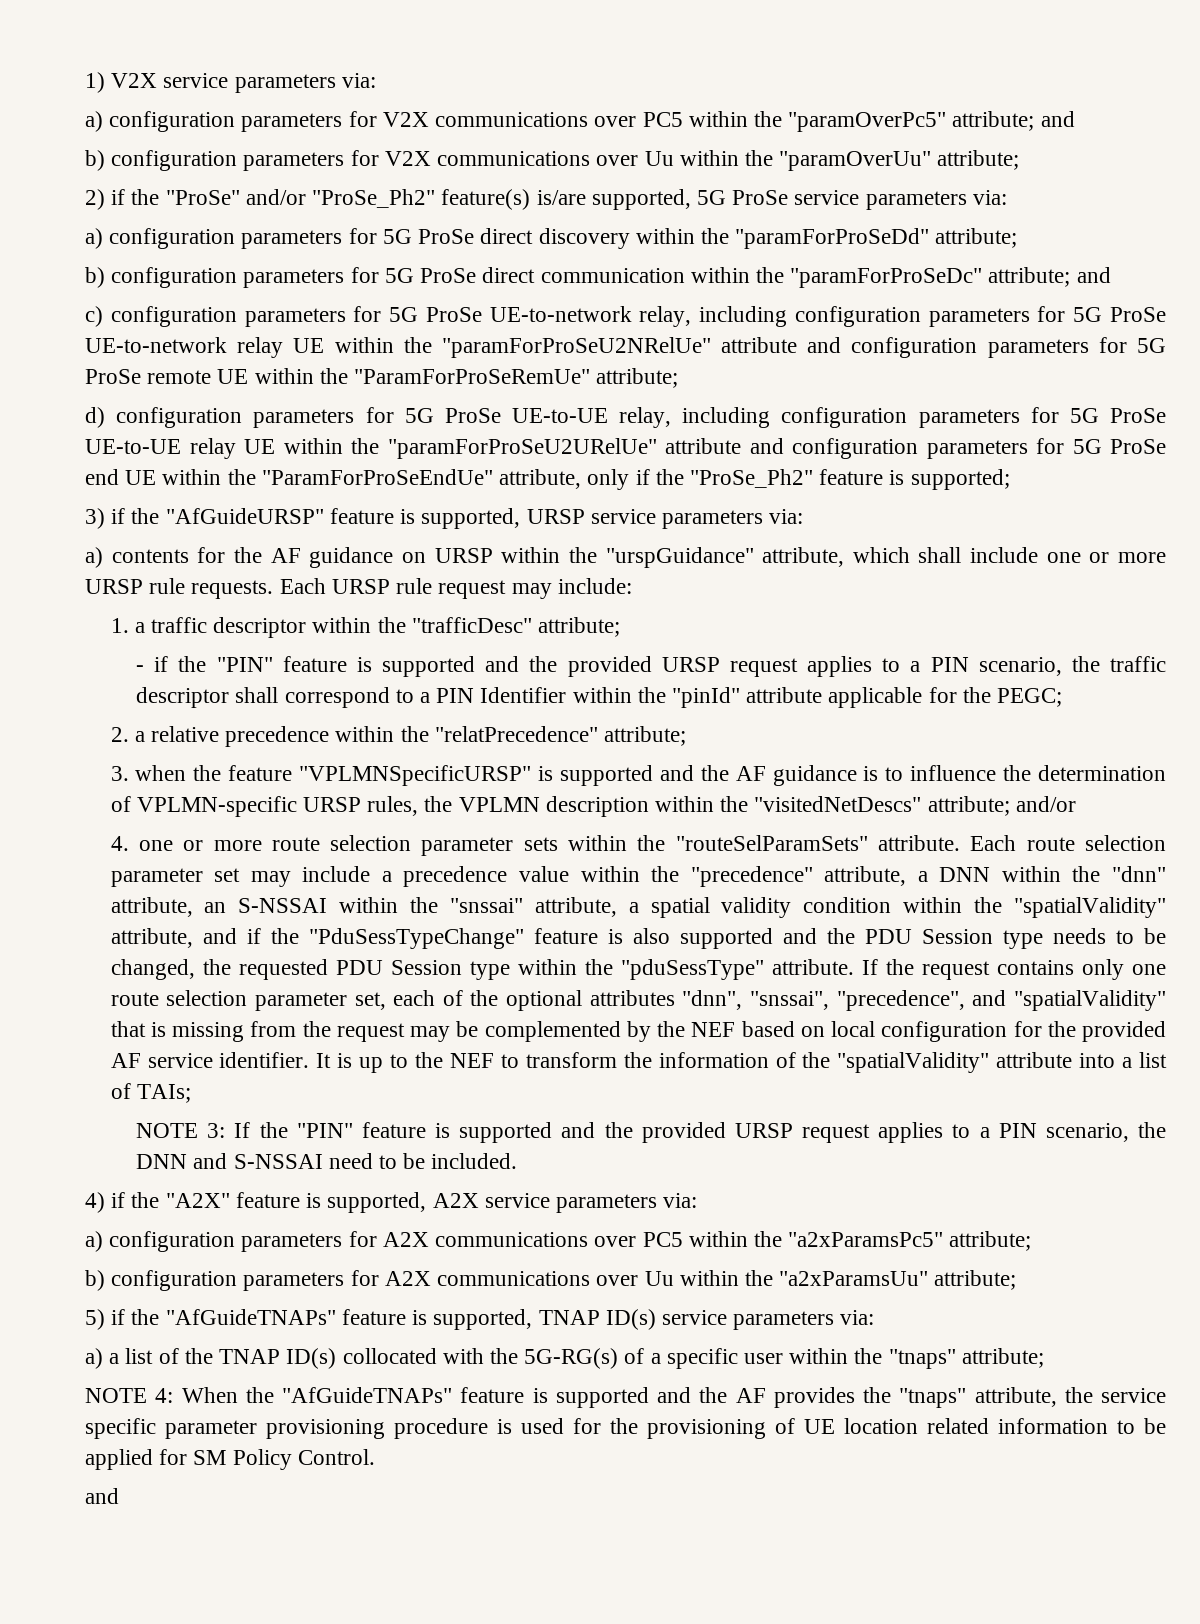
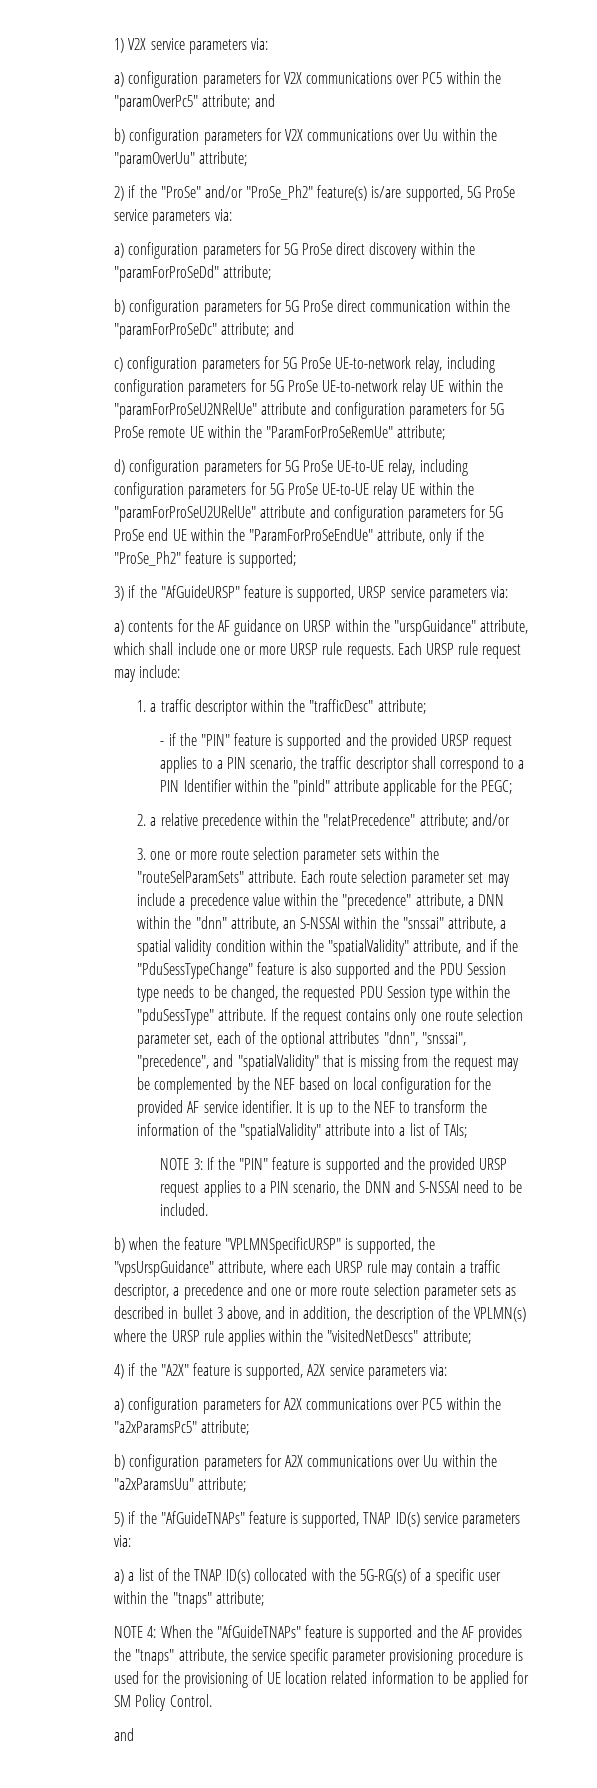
- 2. a relative precedence within the "relatPrecedence" attribute;
+ 2. a relative precedence within the "relatPrecedence" attribute; and/or
- 3. when the feature "VPLMNSpecificURSP" is supported and the AF guidance is to influence the determination of VPLMN-specific URSP rules, the VPLMN description within the "visitedNetDescs" attribute; and/or
- 4. one or more route selection parameter sets within the "routeSelParamSets" attribute.
+ 3. one or more route selection parameter sets within the "routeSelParamSets" attribute.
+ b) when the feature "VPLMNSpecificURSP" is supported, the "vpsUrspGuidance" attribute, where each URSP rule may contain a traffic descriptor, a precedence and one or more route selection parameter sets as described in bullet 3 above, and in addition, the description of the VPLMN(s) where the URSP rule applies within the "visitedNetDescs" attribute;

